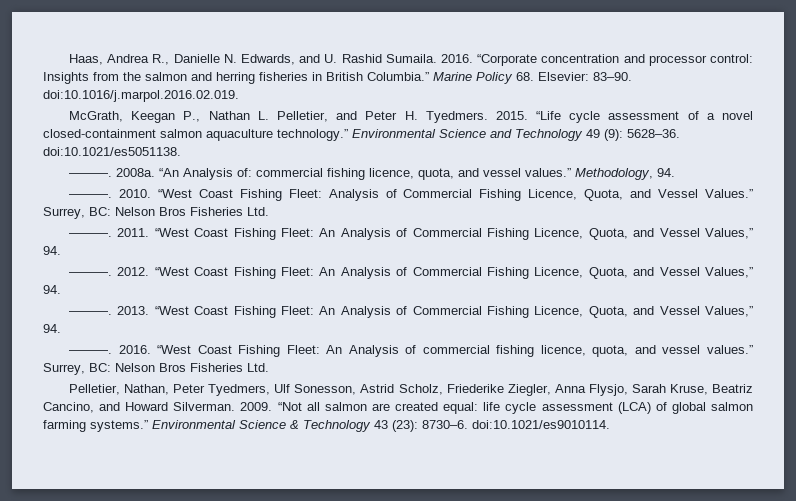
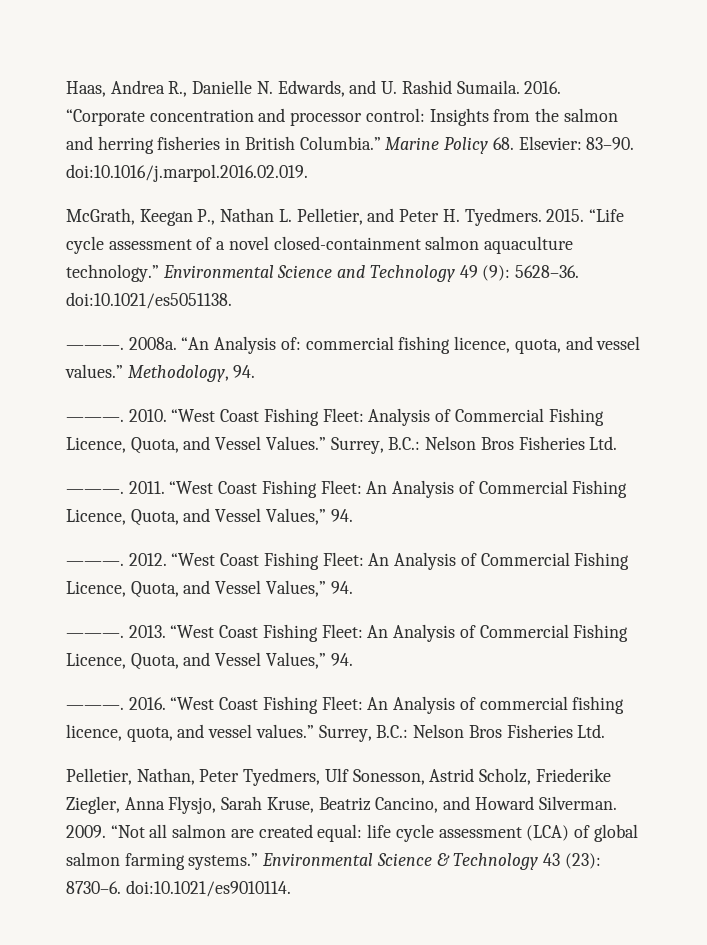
- “West Coast Fishing Fleet: Analysis of Commercial Fishing Licence, Quota, and Vessel Values.” Surrey, BC: Nelson Bros Fisheries Ltd.
+ “West Coast Fishing Fleet: Analysis of Commercial Fishing Licence, Quota, and Vessel Values.” Surrey, B.C.: Nelson Bros Fisheries Ltd.
- “West Coast Fishing Fleet: An Analysis of commercial fishing licence, quota, and vessel values.” Surrey, BC: Nelson Bros Fisheries Ltd.
+ “West Coast Fishing Fleet: An Analysis of commercial fishing licence, quota, and vessel values.” Surrey, B.C.: Nelson Bros Fisheries Ltd.

